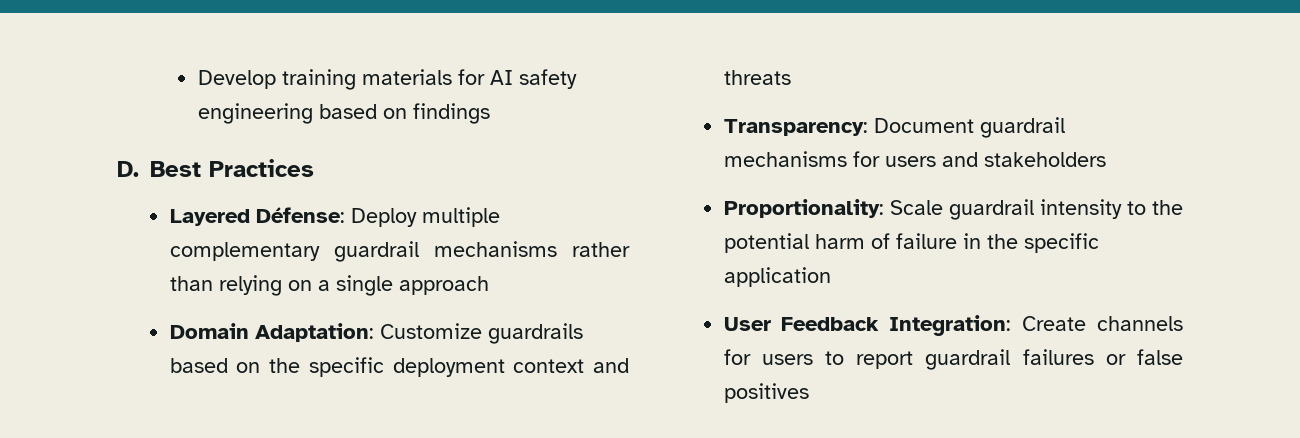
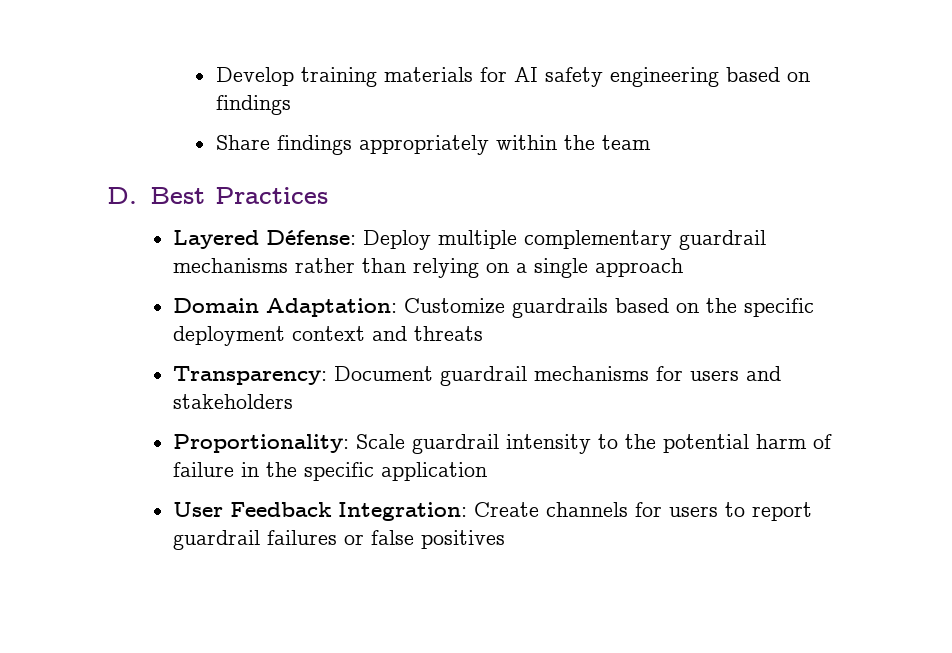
+ Share findings appropriately within the team

